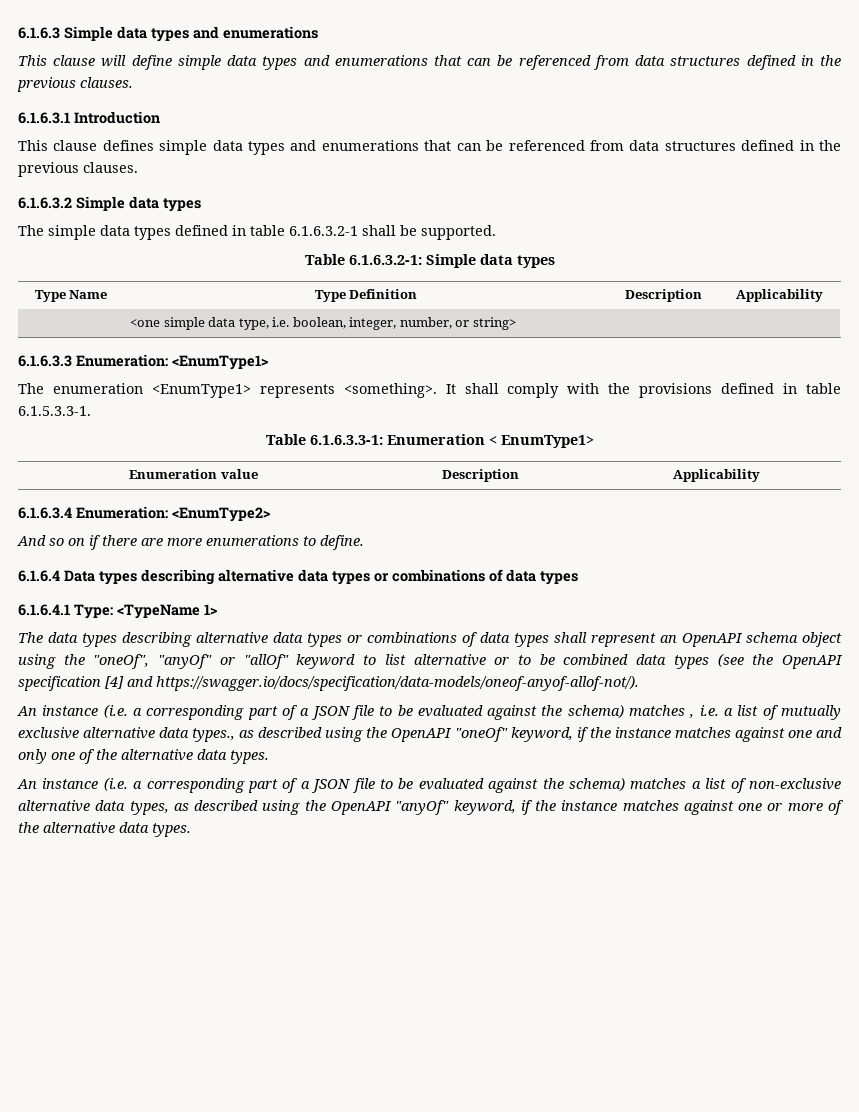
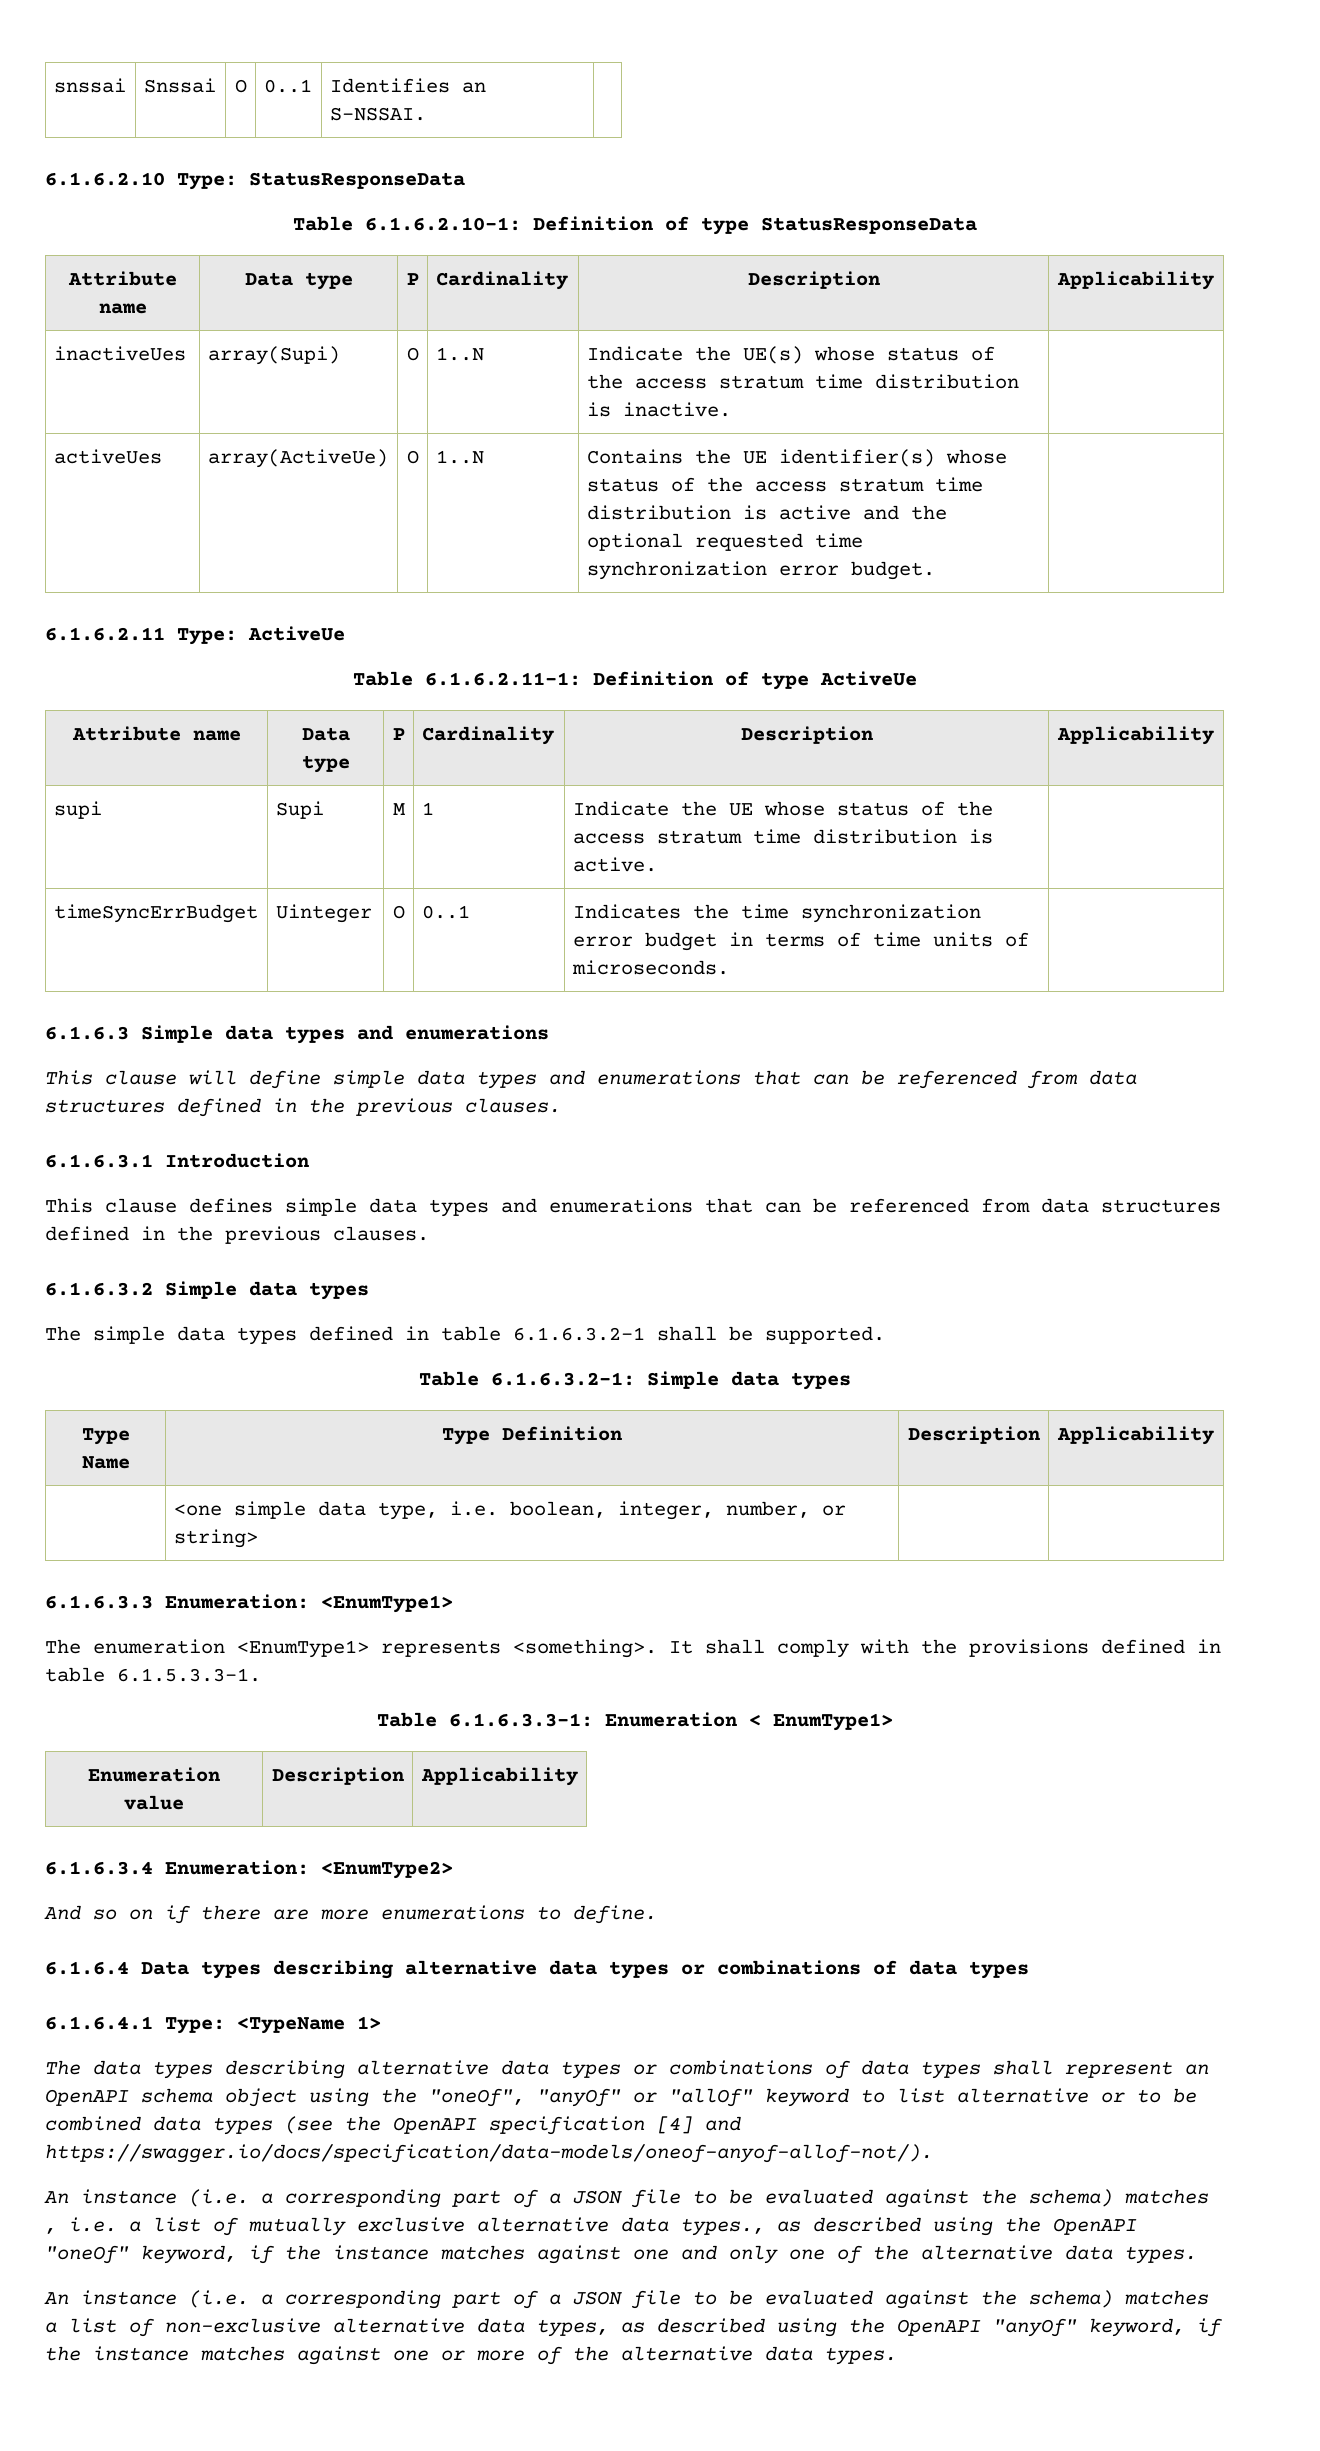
+ snssai | Snssai | O | 0..1 | Identifies an S-NSSAI. |
+ 6.1.6.2.10 Type: StatusResponseData
+ Table 6.1.6.2.10-1: Definition of type StatusResponseData
+ Attribute name | Data type | P | Cardinality | Description | Applicability
+ inactiveUes | array(Supi) | O | 1..N | Indicate the UE(s) whose status of the access stratum time distribution is inactive. |
+ activeUes | array(ActiveUe) | O | 1..N | Contains the UE identifier(s) whose status of the access stratum time distribution is active and the optional requested time synchronization error budget. |
+ 6.1.6.2.11 Type: ActiveUe
+ Table 6.1.6.2.11-1: Definition of type ActiveUe
+ Attribute name | Data type | P | Cardinality | Description | Applicability
+ supi | Supi | M | 1 | Indicate the UE whose status of the access stratum time distribution is active. |
+ timeSyncErrBudget | Uinteger | O | 0..1 | Indicates the time synchronization error budget in terms of time units of microseconds. |

